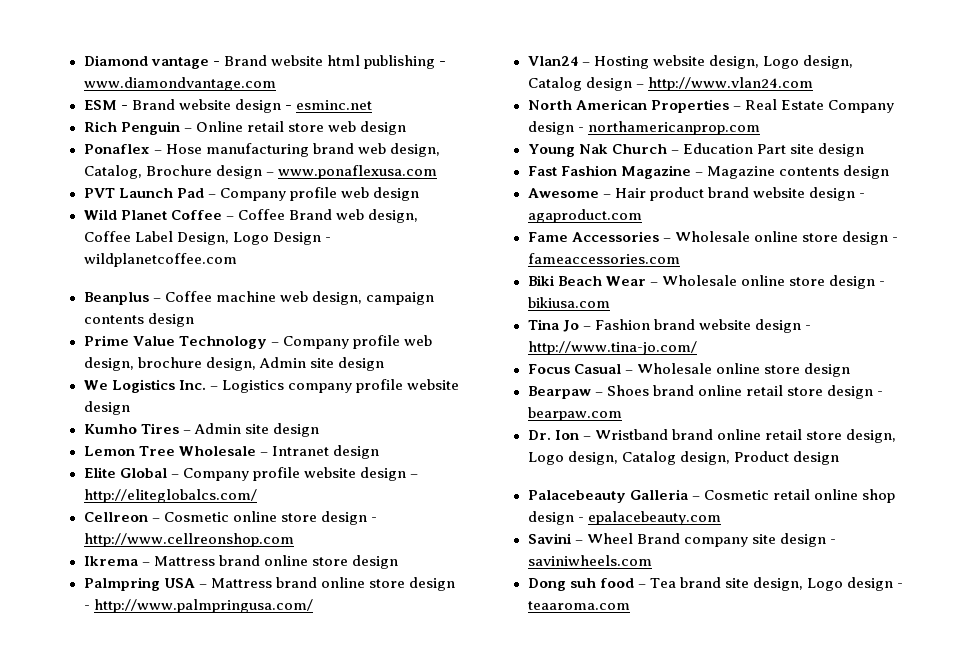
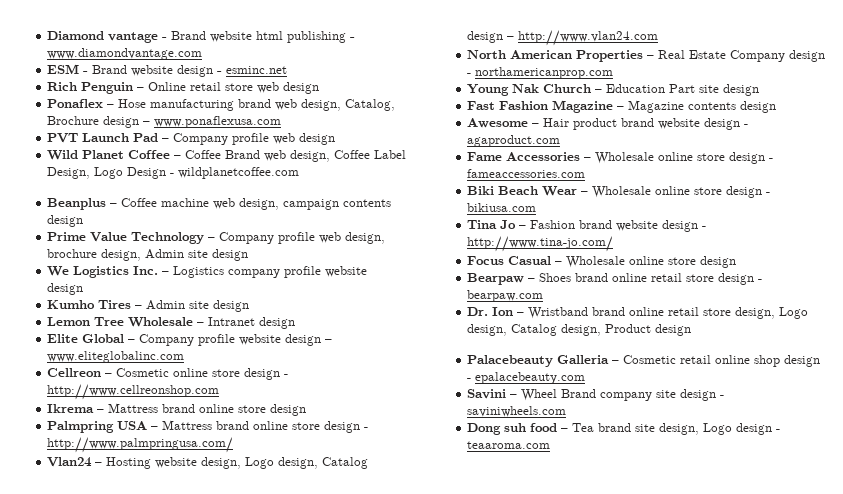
- Elite Global – Company profile website design – http://eliteglobalcs.com/
+ Elite Global – Company profile website design – www.eliteglobalinc.com

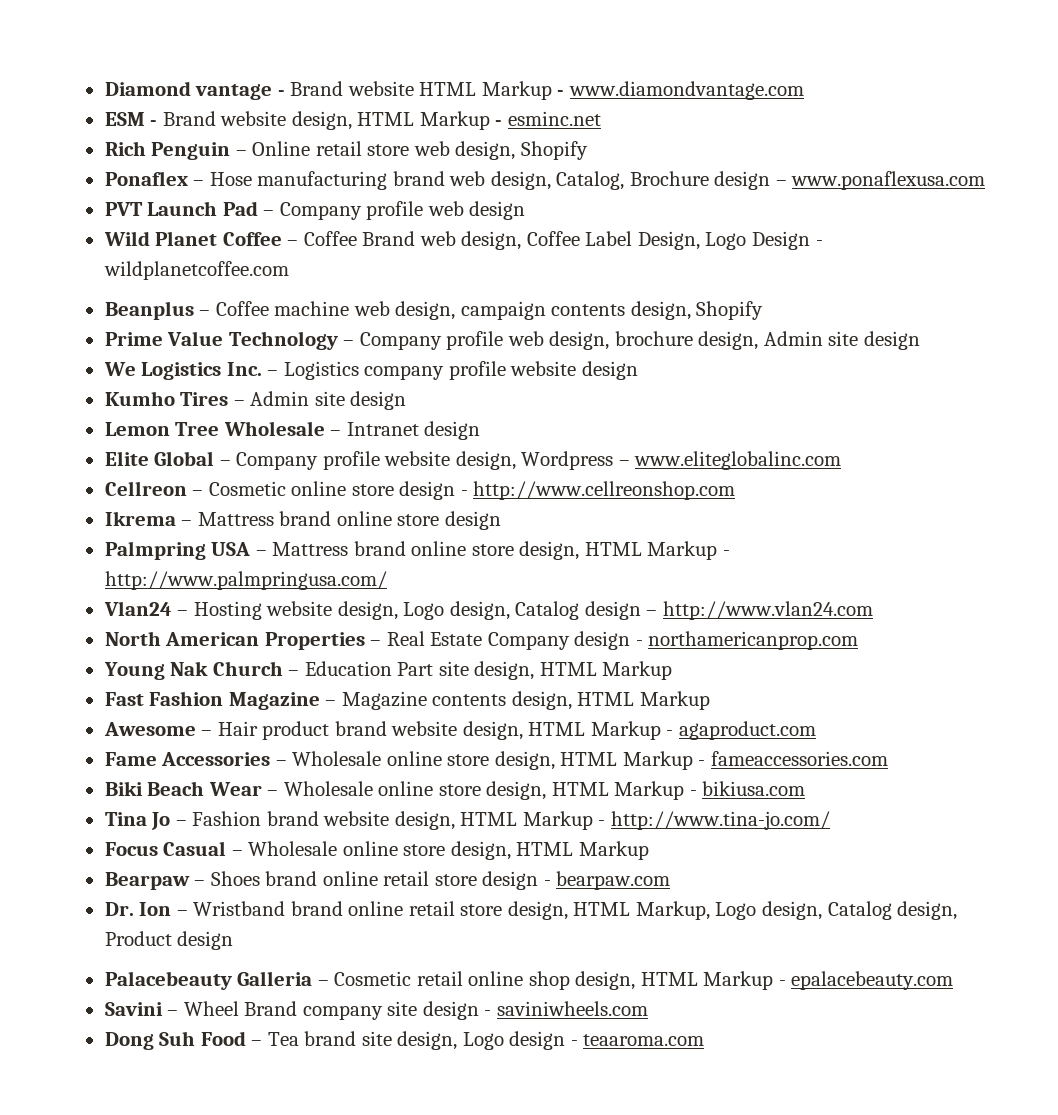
- Diamond vantage - Brand website html publishing - www.diamondvantage.com
+ Diamond vantage - Brand website HTML Markup - www.diamondvantage.com
- ESM - Brand website design - esminc.net
+ ESM - Brand website design, HTML Markup - esminc.net
- Rich Penguin – Online retail store web design
+ Rich Penguin – Online retail store web design, Shopify
- Beanplus – Coffee machine web design, campaign contents design
+ Beanplus – Coffee machine web design, campaign contents design, Shopify
- Elite Global – Company profile website design – www.eliteglobalinc.com
+ Elite Global – Company profile website design, Wordpress – www.eliteglobalinc.com
- Palmpring USA – Mattress brand online store design - http://www.palmpringusa.com/
+ Palmpring USA – Mattress brand online store design, HTML Markup - http://www.palmpringusa.com/
- Young Nak Church – Education Part site design
+ Young Nak Church – Education Part site design, HTML Markup
- Fast Fashion Magazine – Magazine contents design
+ Fast Fashion Magazine – Magazine contents design, HTML Markup
- Awesome – Hair product brand website design - agaproduct.com
+ Awesome – Hair product brand website design, HTML Markup - agaproduct.com
- Fame Accessories – Wholesale online store design - fameaccessories.com
+ Fame Accessories – Wholesale online store design, HTML Markup - fameaccessories.com
- Biki Beach Wear – Wholesale online store design - bikiusa.com
+ Biki Beach Wear – Wholesale online store design, HTML Markup - bikiusa.com
- Tina Jo – Fashion brand website design - http://www.tina-jo.com/
+ Tina Jo – Fashion brand website design, HTML Markup - http://www.tina-jo.com/
- Focus Casual – Wholesale online store design
+ Focus Casual – Wholesale online store design, HTML Markup
- Dr. Ion – Wristband brand online retail store design, Logo design, Catalog design, Product design
+ Dr. Ion – Wristband brand online retail store design, HTML Markup, Logo design, Catalog design, Product design
- Palacebeauty Galleria – Cosmetic retail online shop design - epalacebeauty.com
+ Palacebeauty Galleria – Cosmetic retail online shop design, HTML Markup - epalacebeauty.com
- Dong suh food – Tea brand site design, Logo design - teaaroma.com
+ Dong Suh Food – Tea brand site design, Logo design - teaaroma.com

